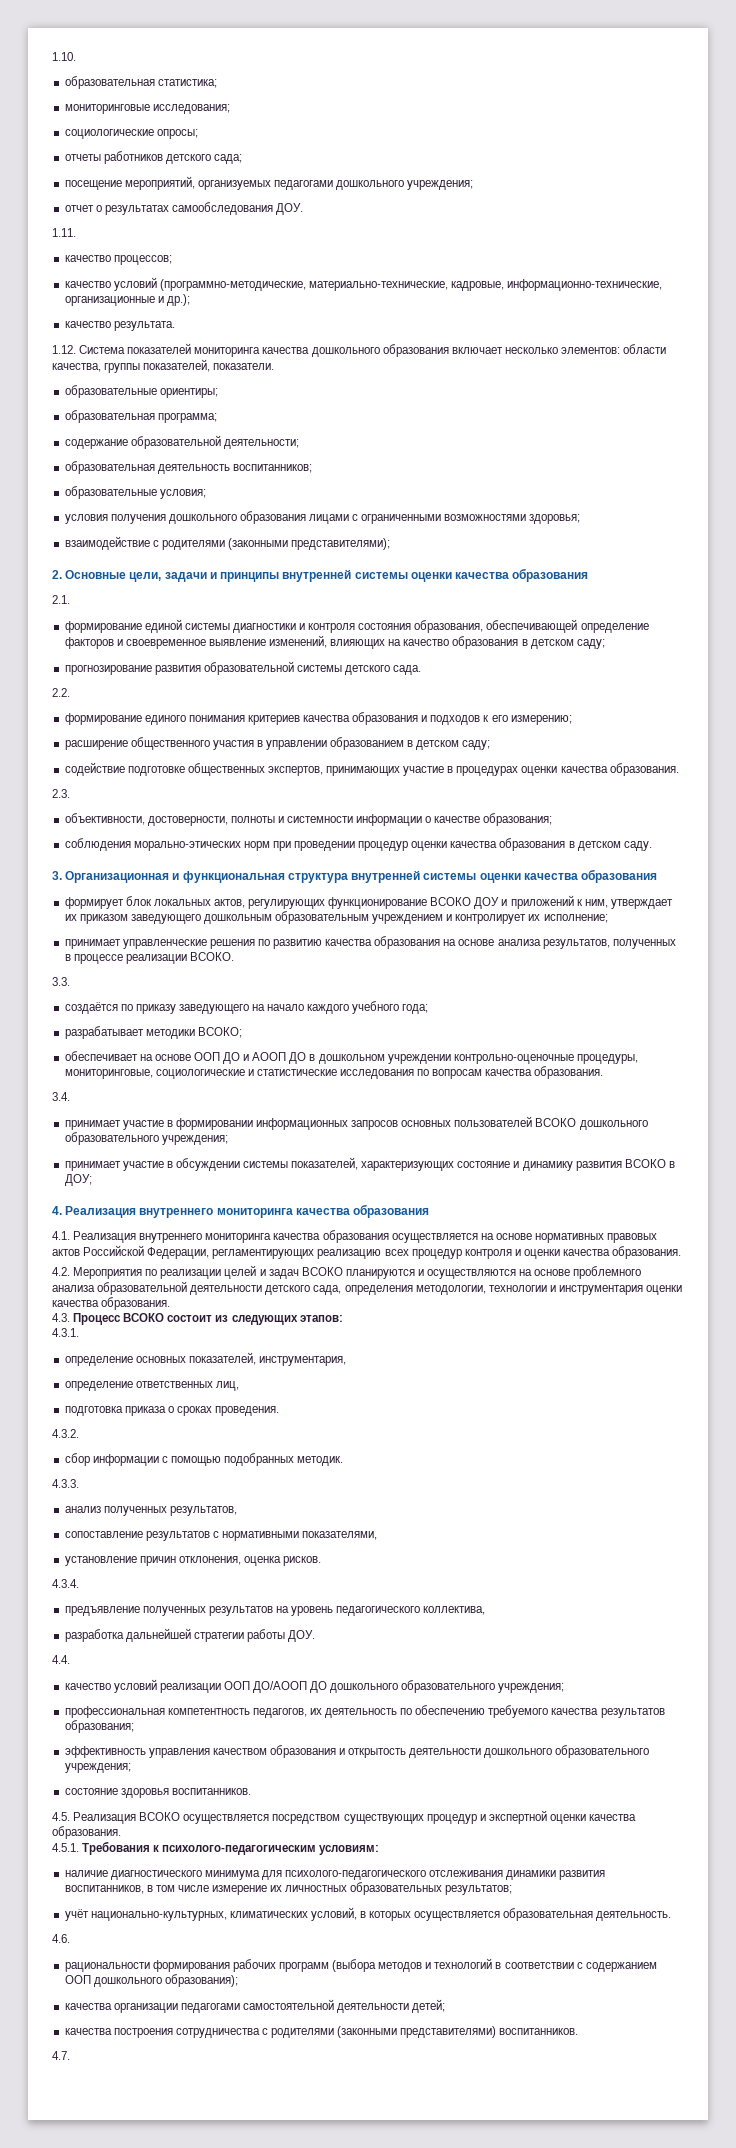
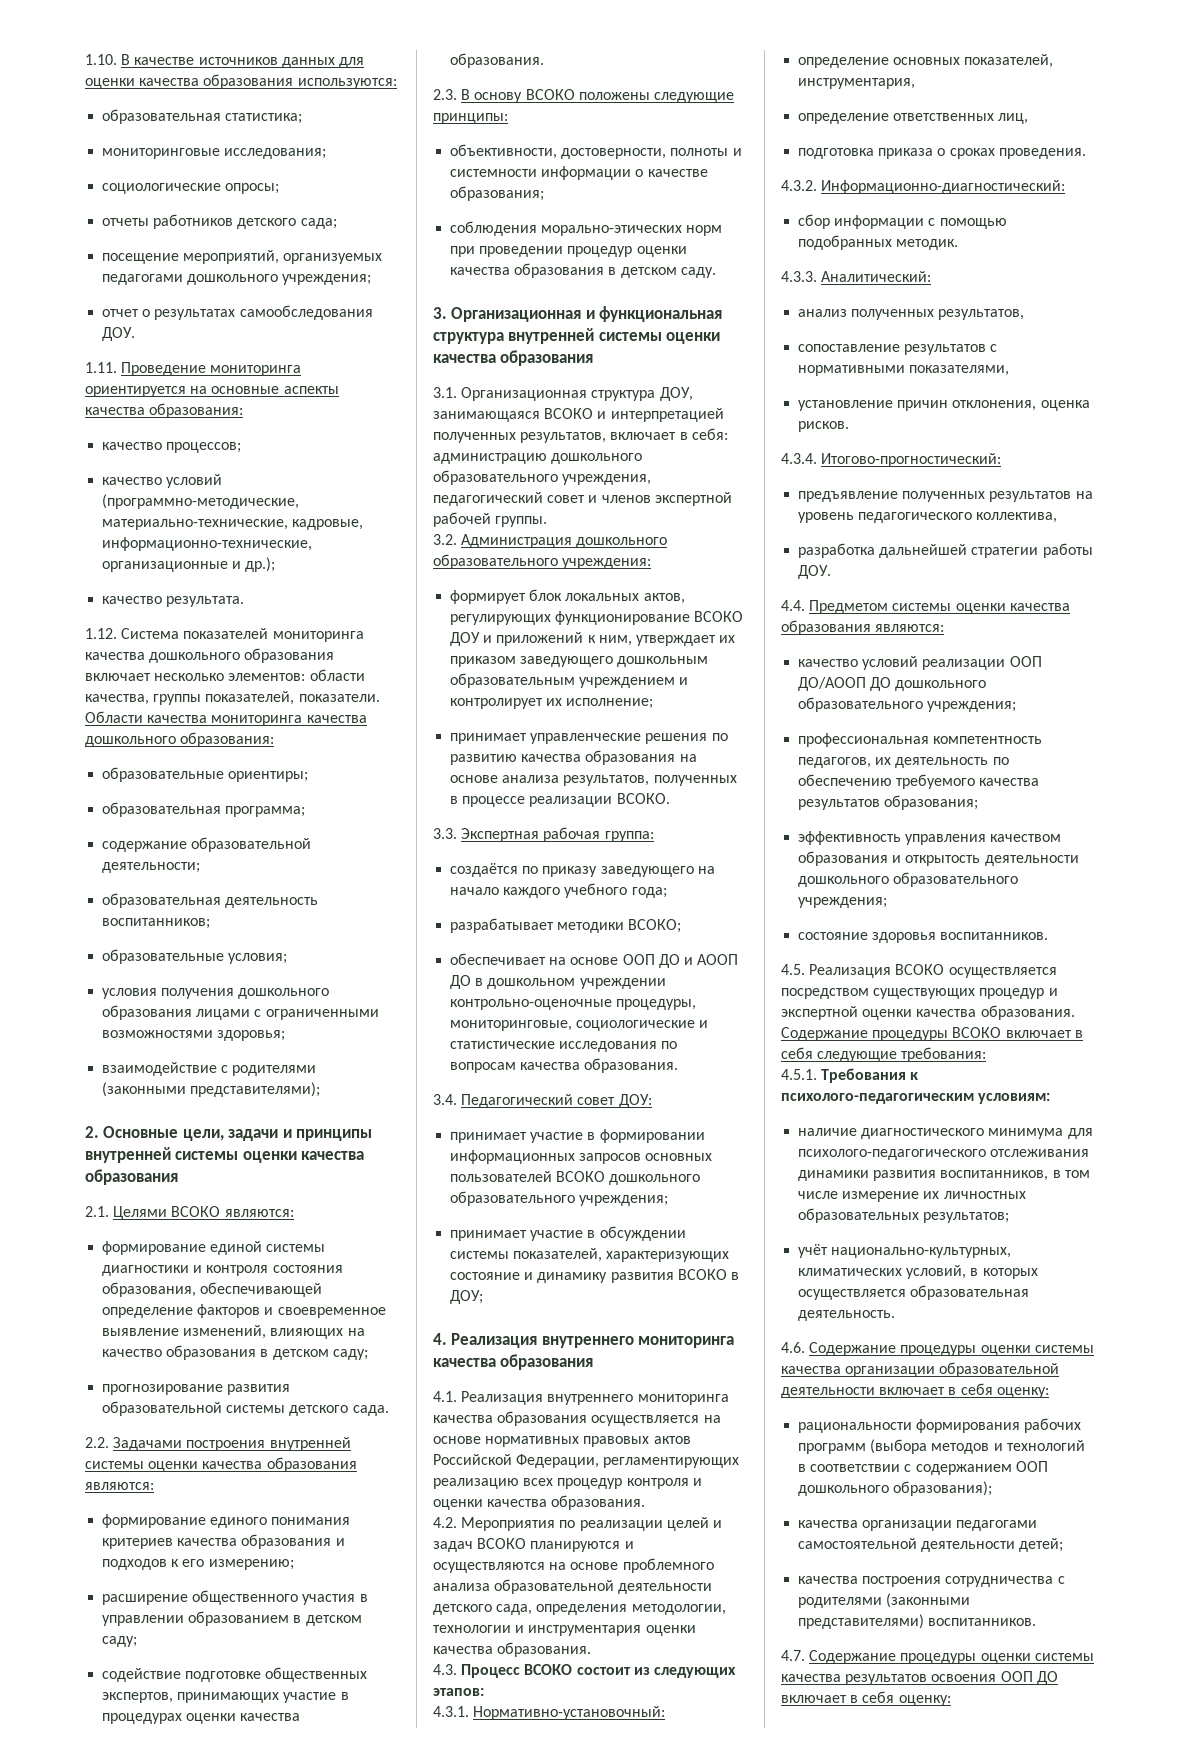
- 1.10.
+ 1.10. В качестве источников данных для оценки качества образования используются:
- 1.11.
+ 1.11. Проведение мониторинга ориентируется на основные аспекты качества образования:
+ Области качества мониторинга качества дошкольного образования:
- 2.1.
+ 2.1. Целями ВСОКО являются:
- 2.2.
+ 2.2. Задачами построения внутренней системы оценки качества образования являются:
- 2.3.
+ 2.3. В основу ВСОКО положены следующие принципы:
+ 3.1. Организационная структура ДОУ, занимающаяся ВСОКО и интерпретацией полученных результатов, включает в себя: администрацию дошкольного образовательного учреждения, педагогический совет и членов экспертной рабочей группы.
+ 3.2. Администрация дошкольного образовательного учреждения:
- 3.3.
+ 3.3. Экспертная рабочая группа:
- 3.4.
+ 3.4. Педагогический совет ДОУ:
- 4.3.1.
+ 4.3.1. Нормативно-установочный:
- 4.3.2.
+ 4.3.2. Информационно-диагностический:
- 4.3.3.
+ 4.3.3. Аналитический:
- 4.3.4.
+ 4.3.4. Итогово-прогностический:
- 4.4.
+ 4.4. Предметом системы оценки качества образования являются:
+ Содержание процедуры ВСОКО включает в себя следующие требования:
- 4.6.
+ 4.6. Содержание процедуры оценки системы качества организации образовательной деятельности включает в себя оценку:
- 4.7.
+ 4.7. Содержание процедуры оценки системы качества результатов освоения ООП ДО включает в себя оценку:

